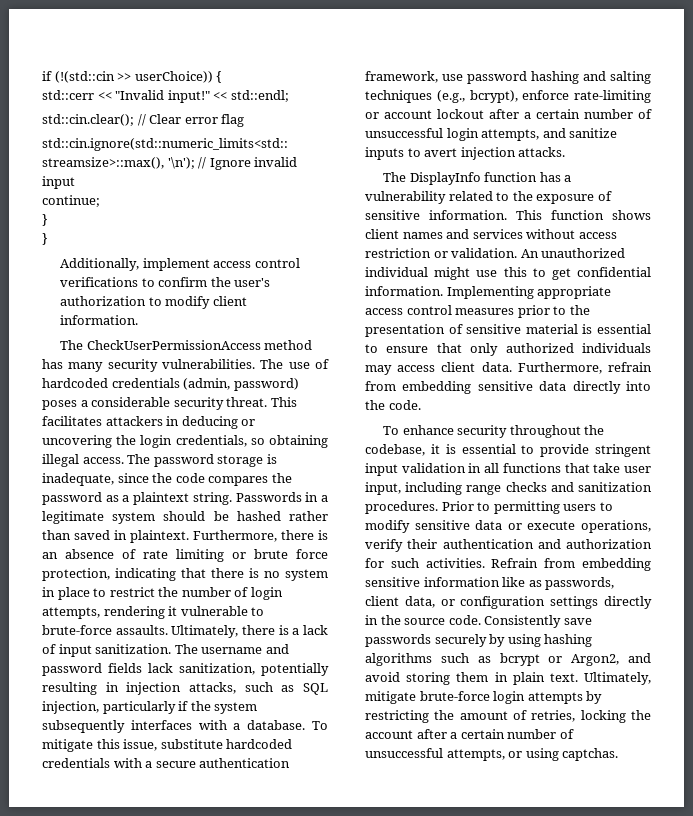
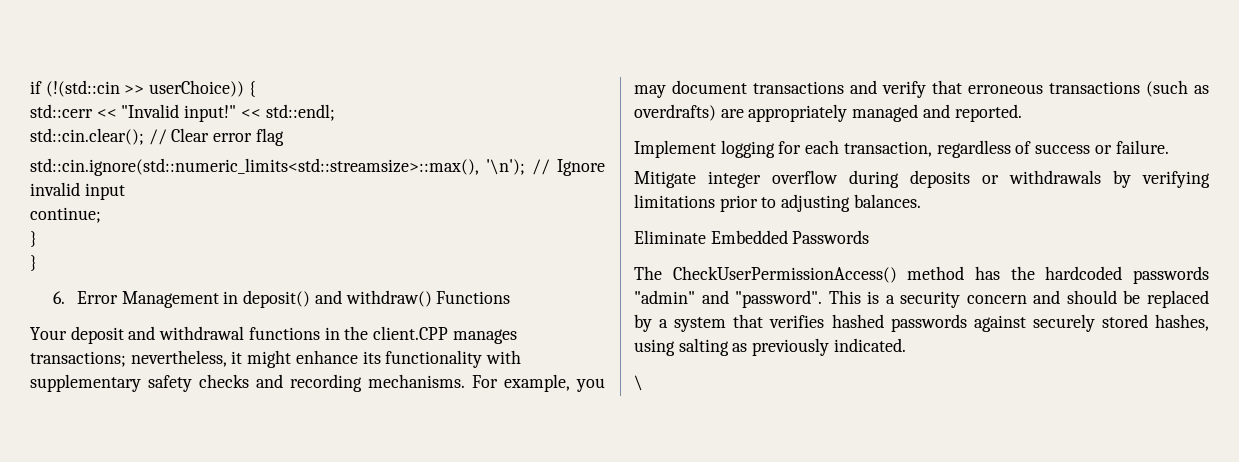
- Additionally, implement access control verifications to confirm the user's authorization to modify client information.
- The CheckUserPermissionAccess method has many security vulnerabilities. The use of hardcoded credentials (admin, password) poses a considerable security threat. This facilitates attackers in deducing or uncovering the login credentials, so obtaining illegal access. The password storage is inadequate, since the code compares the password as a plaintext string. Passwords in a legitimate system should be hashed rather than saved in plaintext. Furthermore, there is an absence of rate limiting or brute force protection, indicating that there is no system in place to restrict the number of login attempts, rendering it vulnerable to brute-force assaults. Ultimately, there is a lack of input sanitization. The username and password fields lack sanitization, potentially resulting in injection attacks, such as SQL injection, particularly if the system subsequently interfaces with a database. To mitigate this issue, substitute hardcoded credentials with a secure authentication framework, use password hashing and salting techniques (e.g., bcrypt), enforce rate-limiting or account lockout after a certain number of unsuccessful login attempts, and sanitize inputs to avert injection attacks.
- The DisplayInfo function has a vulnerability related to the exposure of sensitive information. This function shows client names and services without access restriction or validation. An unauthorized individual might use this to get confidential information. Implementing appropriate access control measures prior to the presentation of sensitive material is essential to ensure that only authorized individuals may access client data. Furthermore, refrain from embedding sensitive data directly into the code.
- To enhance security throughout the codebase, it is essential to provide stringent input validation in all functions that take user input, including range checks and sanitization procedures. Prior to permitting users to modify sensitive data or execute operations, verify their authentication and authorization for such activities. Refrain from embedding sensitive information like as passwords, client data, or configuration settings directly in the source code. Consistently save passwords securely by using hashing algorithms such as bcrypt or Argon2, and avoid storing them in plain text. Ultimately, mitigate brute-force login attempts by restricting the amount of retries, locking the account after a certain number of unsuccessful attempts, or using captchas.
+ 6. Error Management in deposit() and withdraw() Functions
+ Your deposit and withdrawal functions in the client.CPP manages transactions; nevertheless, it might enhance its functionality with supplementary safety checks and recording mechanisms. For example, you may document transactions and verify that erroneous transactions (such as overdrafts) are appropriately managed and reported.
+ Implement logging for each transaction, regardless of success or failure.
+ Mitigate integer overflow during deposits or withdrawals by verifying limitations prior to adjusting balances.
+ Eliminate Embedded Passwords
+ The CheckUserPermissionAccess() method has the hardcoded passwords "admin" and "password". This is a security concern and should be replaced by a system that verifies hashed passwords against securely stored hashes, using salting as previously indicated.
+ \

